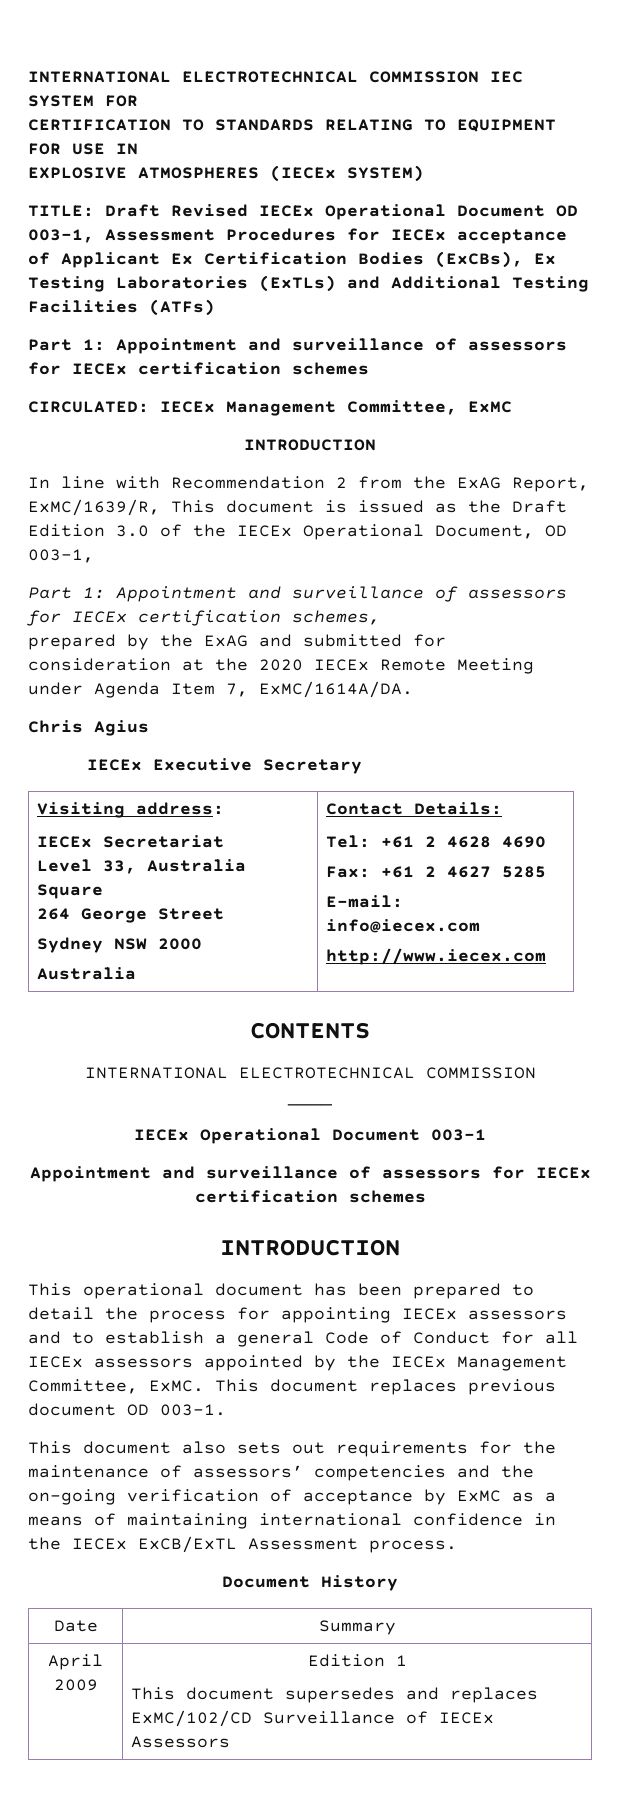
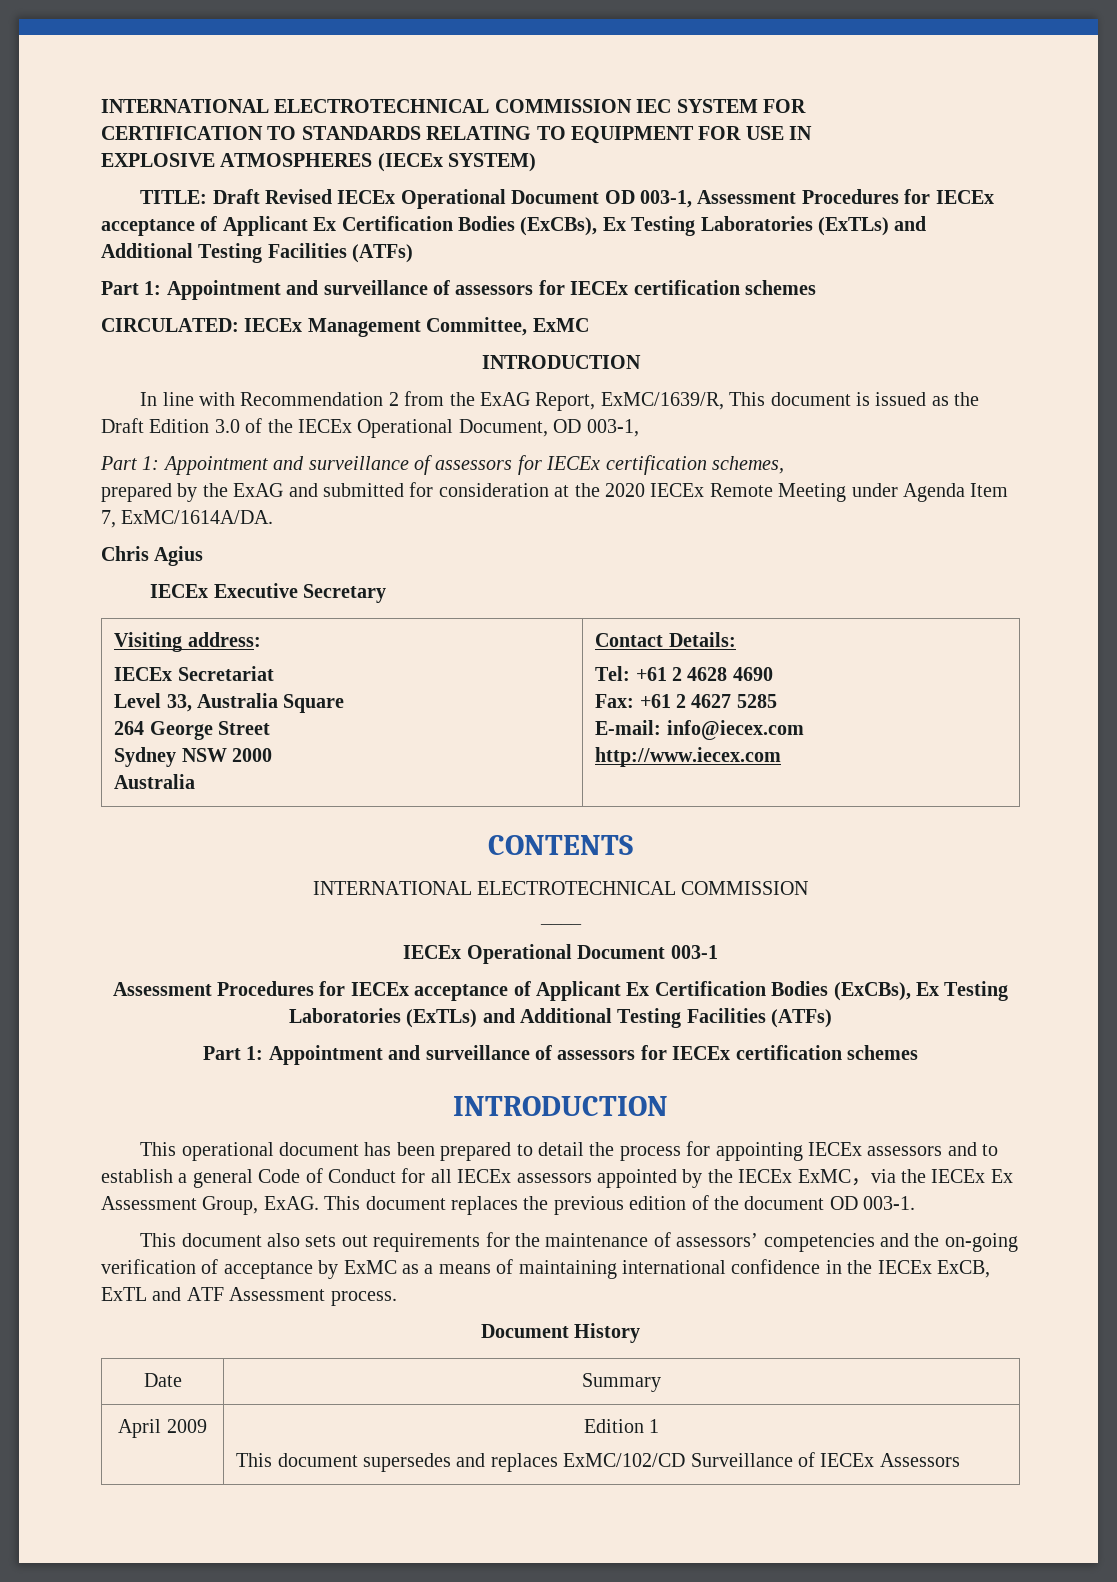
  IECEx Operational Document 003-1
- Appointment and surveillance of assessors for IECEx certification schemes
+ Assessment Procedures for IECEx acceptance of Applicant Ex Certification Bodies (ExCBs), Ex Testing Laboratories (ExTLs) and Additional Testing Facilities (ATFs)
+ Part 1: Appointment and surveillance of assessors for IECEx certification schemes
- This operational document has been prepared to detail the process for appointing IECEx assessors and to establish a general Code of Conduct for all IECEx assessors appointed by the IECEx Management Committee, ExMC. This document replaces previous document OD 003-1.
+ This operational document has been prepared to detail the process for appointing IECEx assessors and to establish a general Code of Conduct for all IECEx assessors appointed by the IECEx ExMC，via the IECEx Ex Assessment Group, ExAG. This document replaces the previous edition of the document OD 003-1.
- This document also sets out requirements for the maintenance of assessors’ competencies and the on-going verification of acceptance by ExMC as a means of maintaining international confidence in the IECEx ExCB/ExTL Assessment process.
+ This document also sets out requirements for the maintenance of assessors’ competencies and the on-going verification of acceptance by ExMC as a means of maintaining international confidence in the IECEx ExCB, ExTL and ATF Assessment process.

